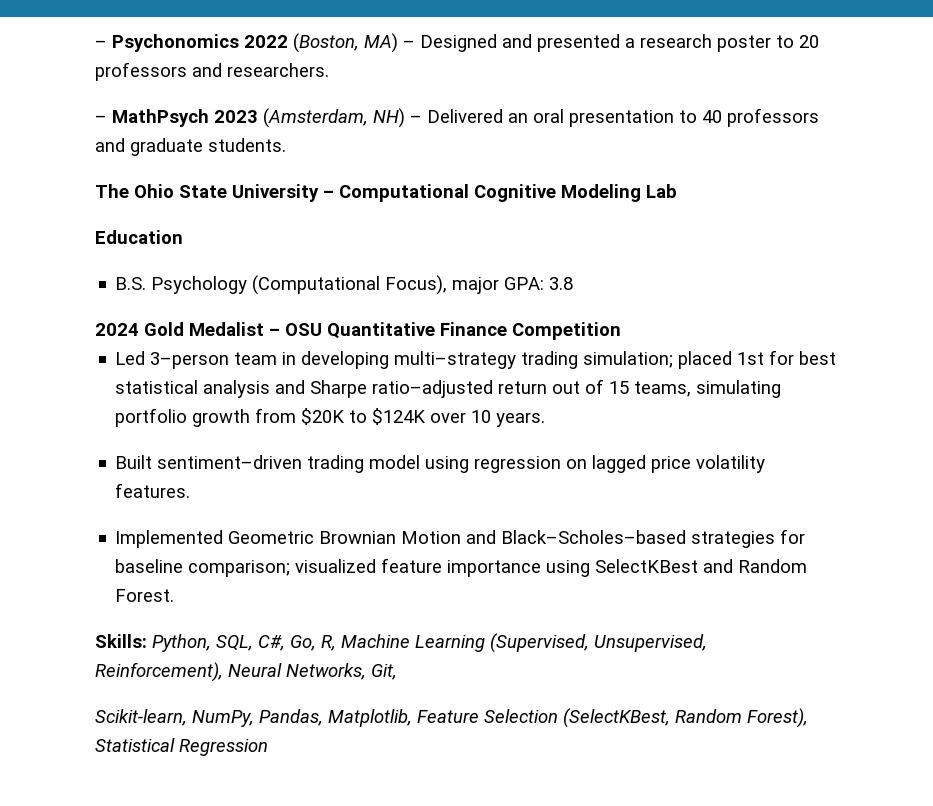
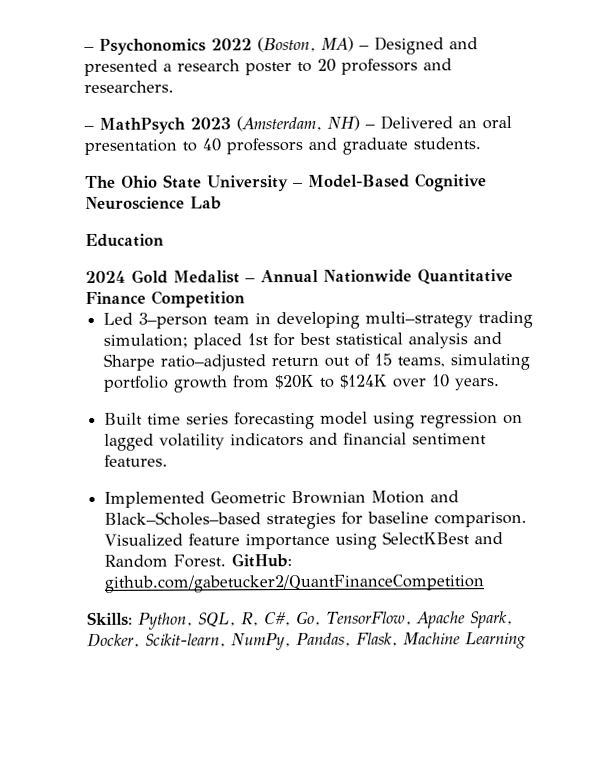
- The Ohio State University – Computational Cognitive Modeling Lab
+ The Ohio State University – Model-Based Cognitive Neuroscience Lab
- B.S. Psychology (Computational Focus), major GPA: 3.8
- 2024 Gold Medalist – OSU Quantitative Finance Competition
+ 2024 Gold Medalist – Annual Nationwide Quantitative Finance Competition
- Built sentiment–driven trading model using regression on lagged price volatility features.
+ Built time series forecasting model using regression on lagged volatility indicators and financial sentiment features.
- Implemented Geometric Brownian Motion and Black–Scholes–based strategies for baseline comparison; visualized feature importance using SelectKBest and Random Forest.
+ Implemented Geometric Brownian Motion and Black–Scholes–based strategies for baseline comparison. Visualized feature importance using SelectKBest and Random Forest. GitHub: github.com/gabetucker2/QuantFinanceCompetition
- Skills: Python, SQL, C#, Go, R, Machine Learning (Supervised, Unsupervised, Reinforcement), Neural Networks, Git,
- Scikit-learn, NumPy, Pandas, Matplotlib, Feature Selection (SelectKBest, Random Forest), Statistical Regression
+ Skills: Python, SQL, R, C#, Go, TensorFlow, Apache Spark, Docker, Scikit-learn, NumPy, Pandas, Flask, Machine Learning

